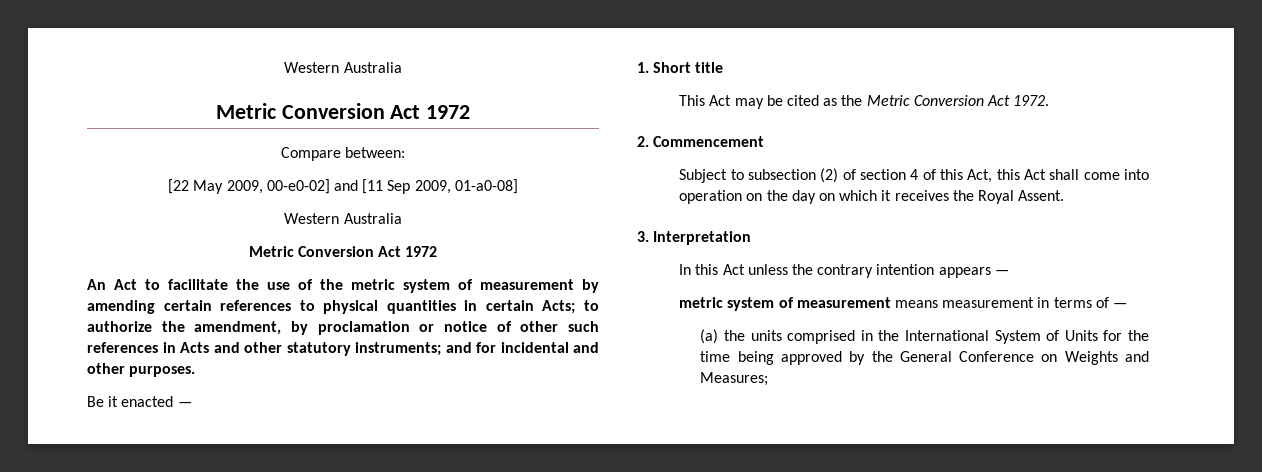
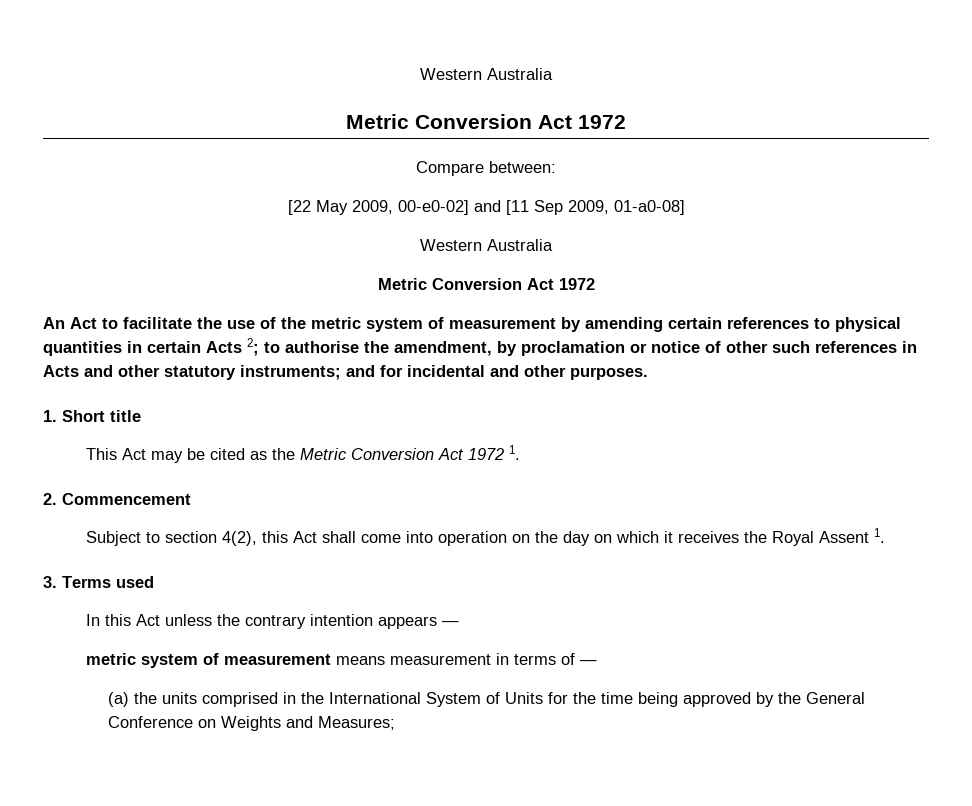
- An Act to facilitate the use of the metric system of measurement by amending certain references to physical quantities in certain Acts; to authorize the amendment, by proclamation or notice of other such references in Acts and other statutory instruments; and for incidental and other purposes.
+ An Act to facilitate the use of the metric system of measurement by amending certain references to physical quantities in certain Acts 2; to authorise the amendment, by proclamation or notice of other such references in Acts and other statutory instruments; and for incidental and other purposes.
- Be it enacted —
- This Act may be cited as the Metric Conversion Act 1972.
+ This Act may be cited as the Metric Conversion Act 1972 1.
- Subject to subsection (2) of section 4 of this Act, this Act shall come into operation on the day on which it receives the Royal Assent.
+ Subject to section 4(2), this Act shall come into operation on the day on which it receives the Royal Assent 1.
- 3. Interpretation
+ 3. Terms used

